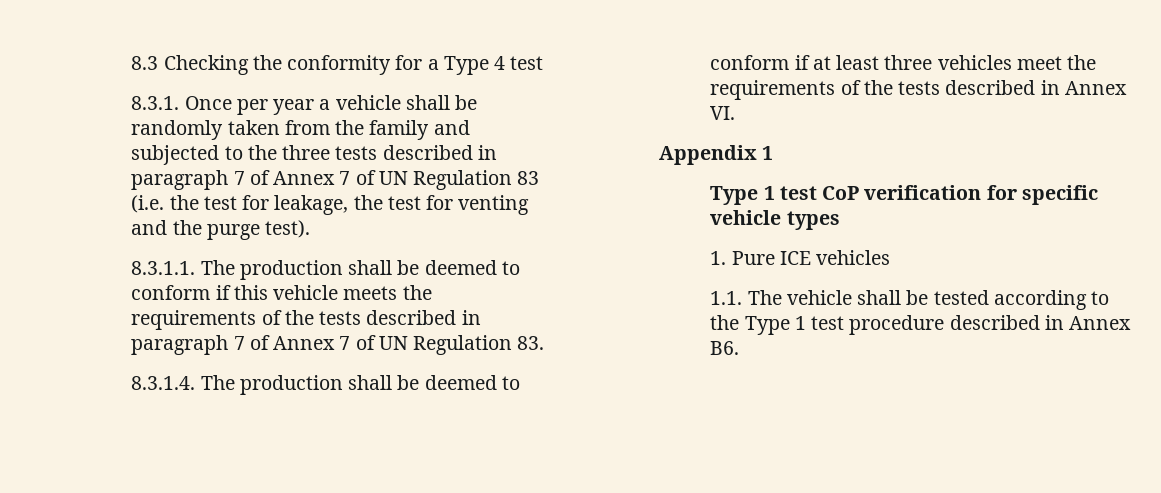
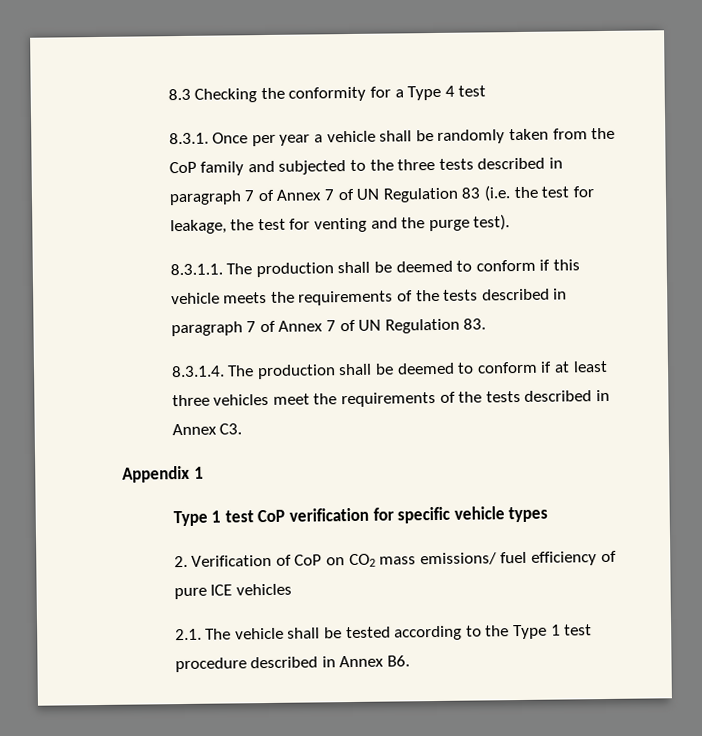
- 8.3.1. Once per year a vehicle shall be randomly taken from the family and subjected to the three tests described in paragraph 7 of Annex 7 of UN Regulation 83 (i.e. the test for leakage, the test for venting and the purge test).
+ 8.3.1. Once per year a vehicle shall be randomly taken from the CoP family and subjected to the three tests described in paragraph 7 of Annex 7 of UN Regulation 83 (i.e. the test for leakage, the test for venting and the purge test).
- 8.3.1.4. The production shall be deemed to conform if at least three vehicles meet the requirements of the tests described in Annex VI.
+ 8.3.1.4. The production shall be deemed to conform if at least three vehicles meet the requirements of the tests described in Annex C3.
- 1. Pure ICE vehicles
+ 2. Verification of CoP on CO2 mass emissions/ fuel efficiency of pure ICE vehicles
- 1.1. The vehicle shall be tested according to the Type 1 test procedure described in Annex B6.
+ 2.1. The vehicle shall be tested according to the Type 1 test procedure described in Annex B6.

